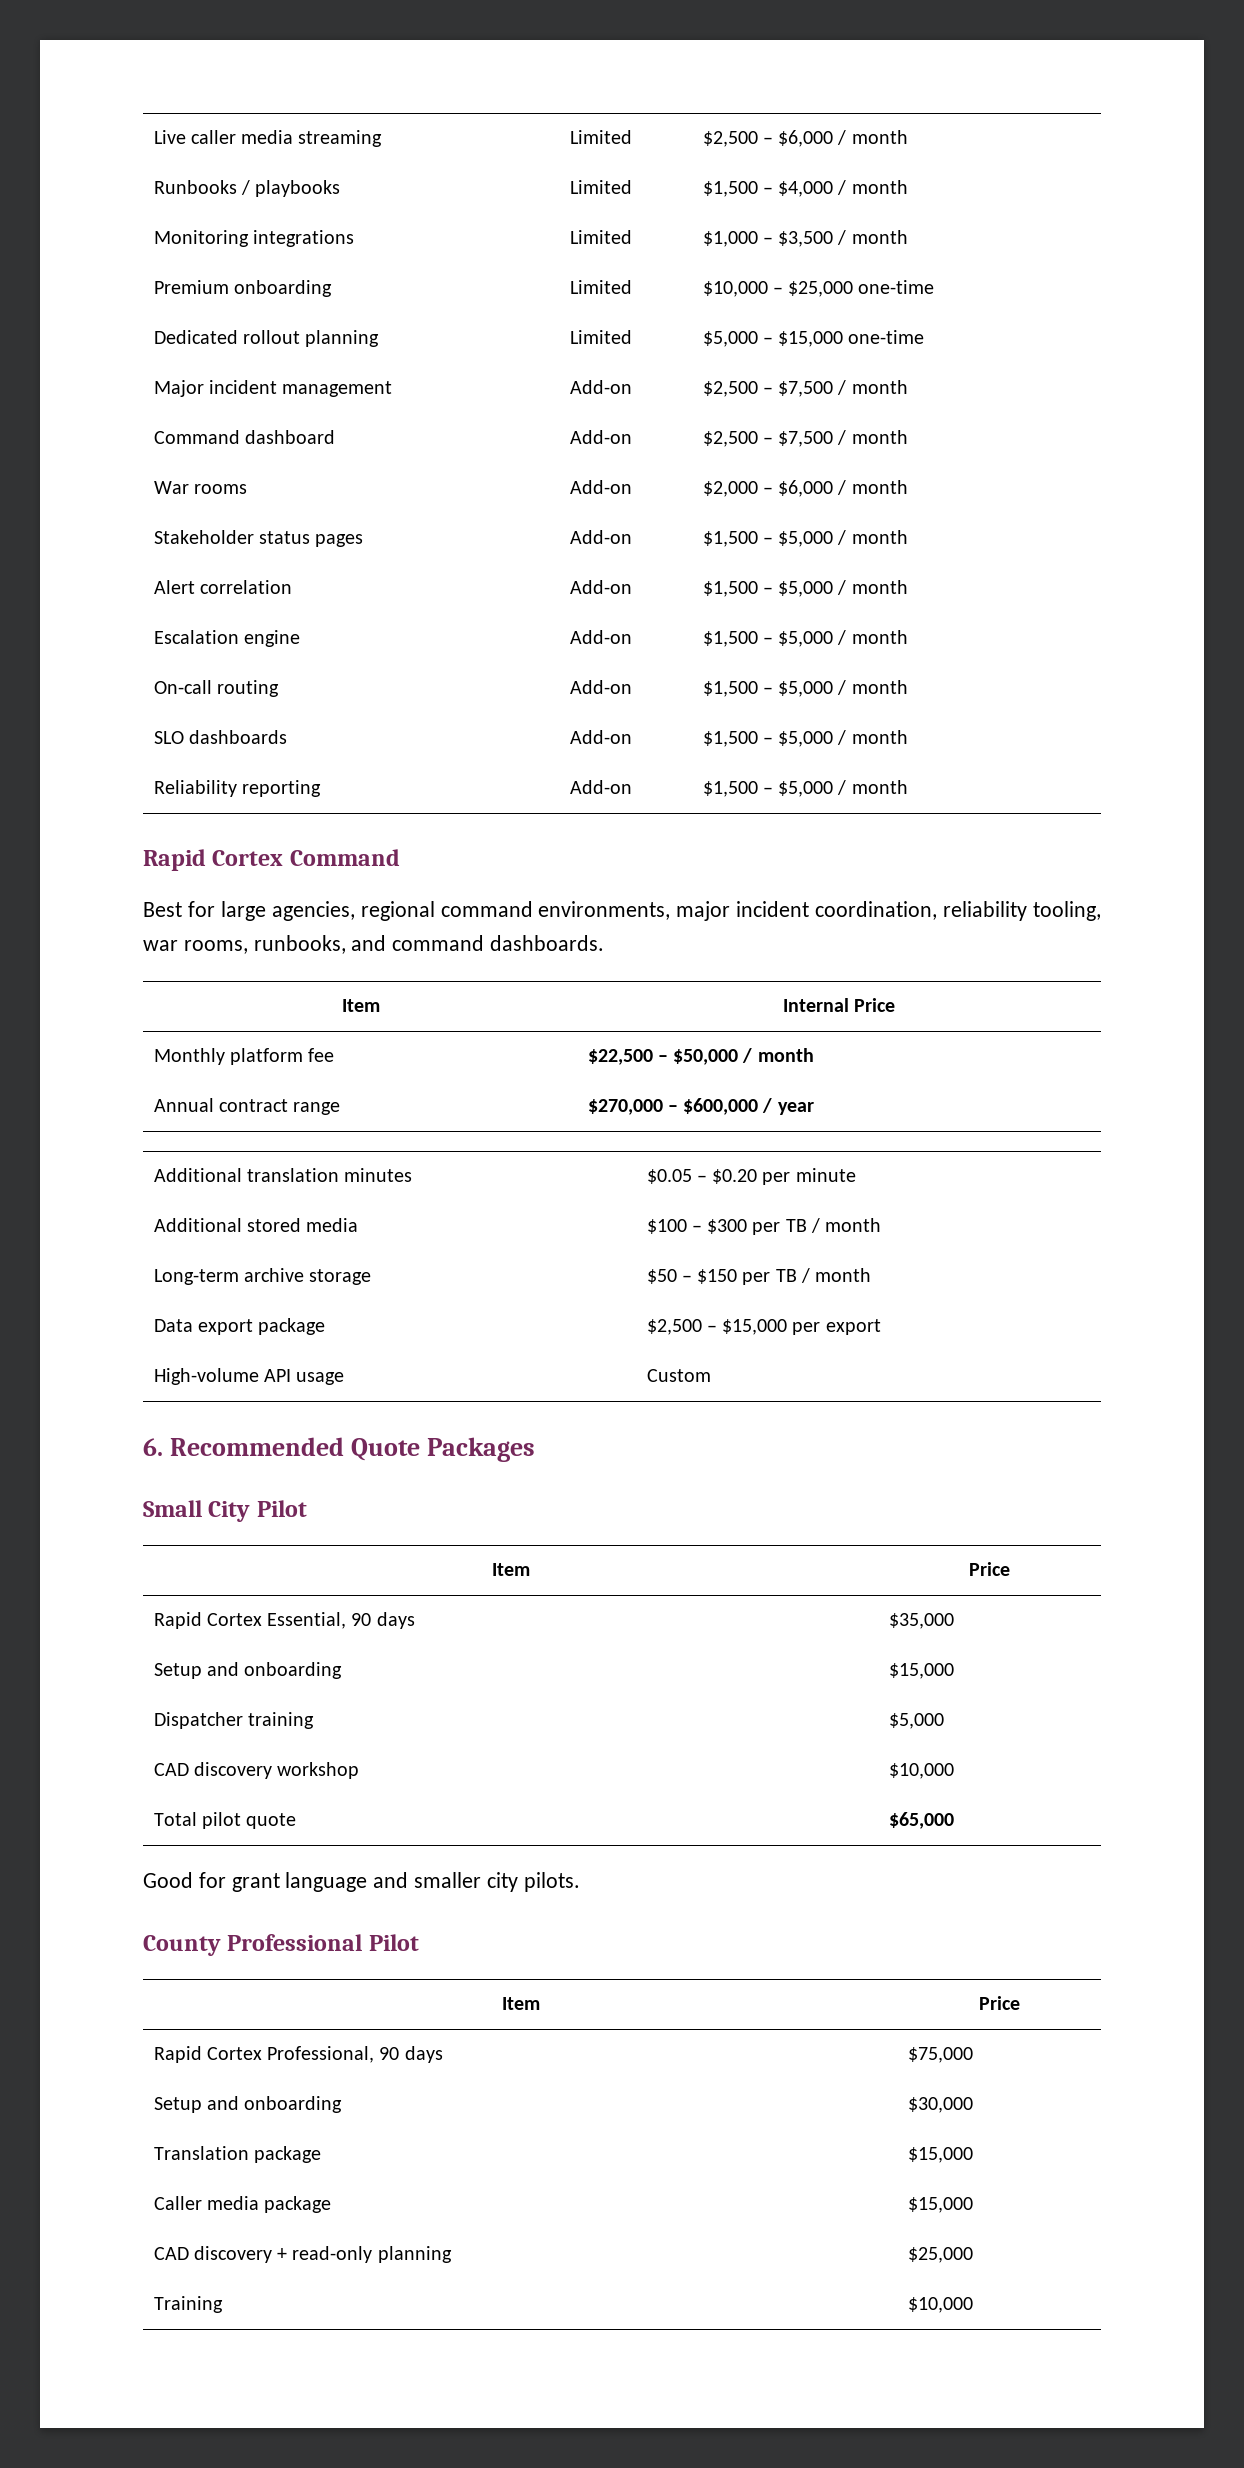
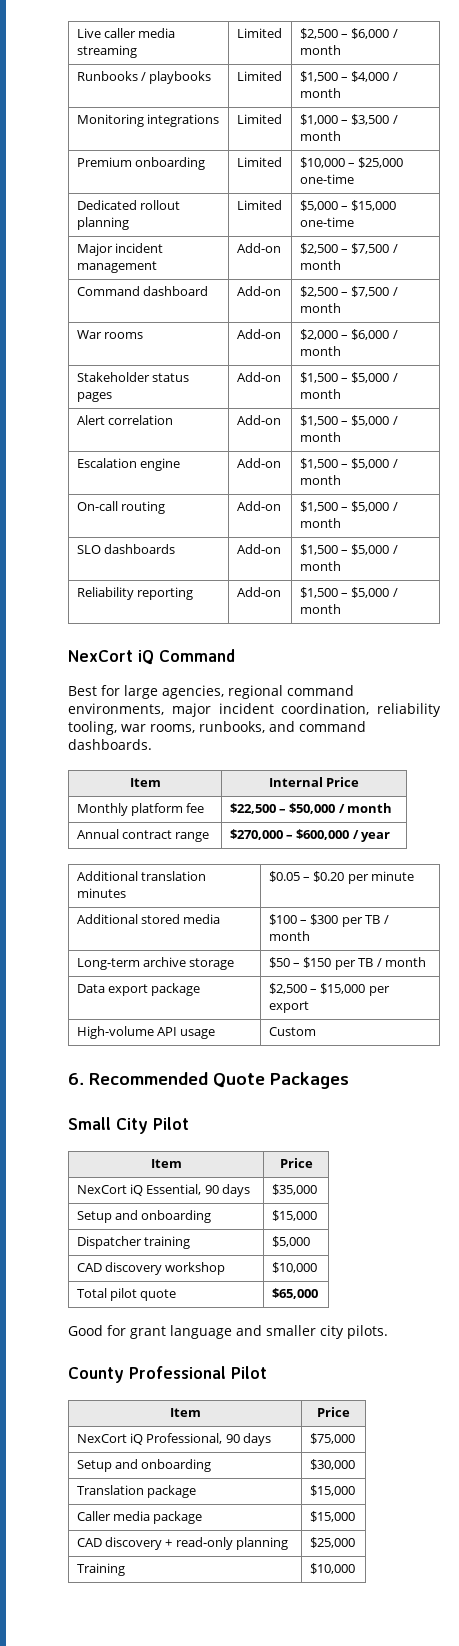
- Rapid Cortex Command
+ NexCort iQ Command
- Rapid Cortex Essential, 90 days | $35,000
+ NexCort iQ Essential, 90 days | $35,000
- Rapid Cortex Professional, 90 days | $75,000
+ NexCort iQ Professional, 90 days | $75,000

